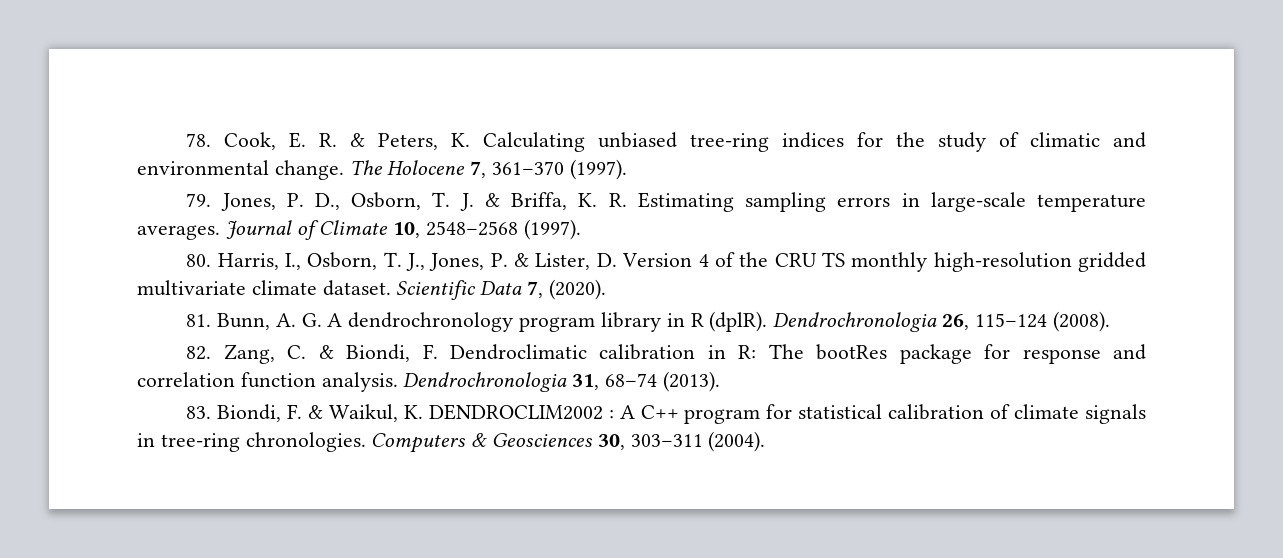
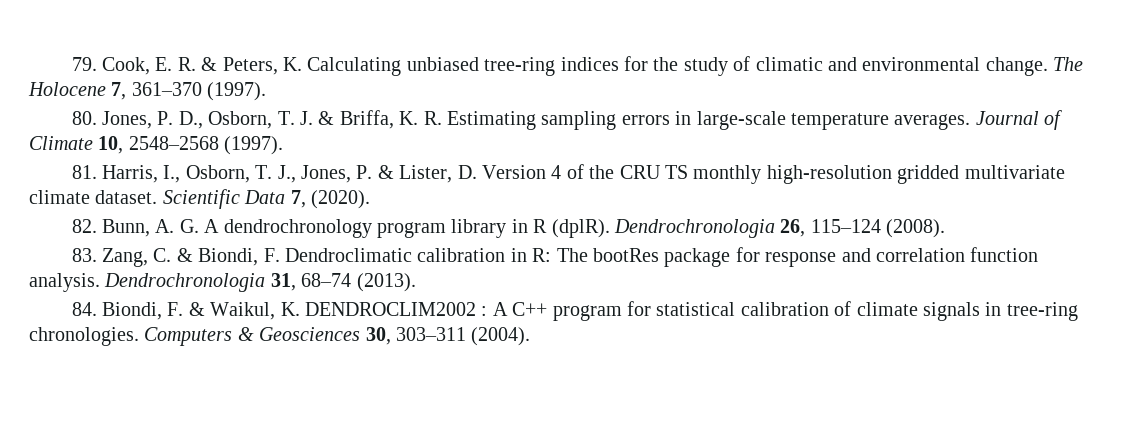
- 78. Cook, E. R. & Peters, K. Calculating unbiased tree-ring indices for the study of climatic and environmental change.
+ 79. Cook, E. R. & Peters, K. Calculating unbiased tree-ring indices for the study of climatic and environmental change.
- 79. Jones, P. D., Osborn, T. J. & Briffa, K. R. Estimating sampling errors in large-scale temperature averages.
+ 80. Jones, P. D., Osborn, T. J. & Briffa, K. R. Estimating sampling errors in large-scale temperature averages.
- 80. Harris, I., Osborn, T. J., Jones, P. & Lister, D. Version 4 of the CRU TS monthly high-resolution gridded multivariate climate dataset.
+ 81. Harris, I., Osborn, T. J., Jones, P. & Lister, D. Version 4 of the CRU TS monthly high-resolution gridded multivariate climate dataset.
- 81. Bunn, A. G. A dendrochronology program library in R (dplR).
+ 82. Bunn, A. G. A dendrochronology program library in R (dplR).
- 82. Zang, C. & Biondi, F. Dendroclimatic calibration in R: The bootRes package for response and correlation function analysis.
+ 83. Zang, C. & Biondi, F. Dendroclimatic calibration in R: The bootRes package for response and correlation function analysis.
- 83. Biondi, F. & Waikul, K. DENDROCLIM2002 : A C++ program for statistical calibration of climate signals in tree-ring chronologies.
+ 84. Biondi, F. & Waikul, K. DENDROCLIM2002 : A C++ program for statistical calibration of climate signals in tree-ring chronologies.

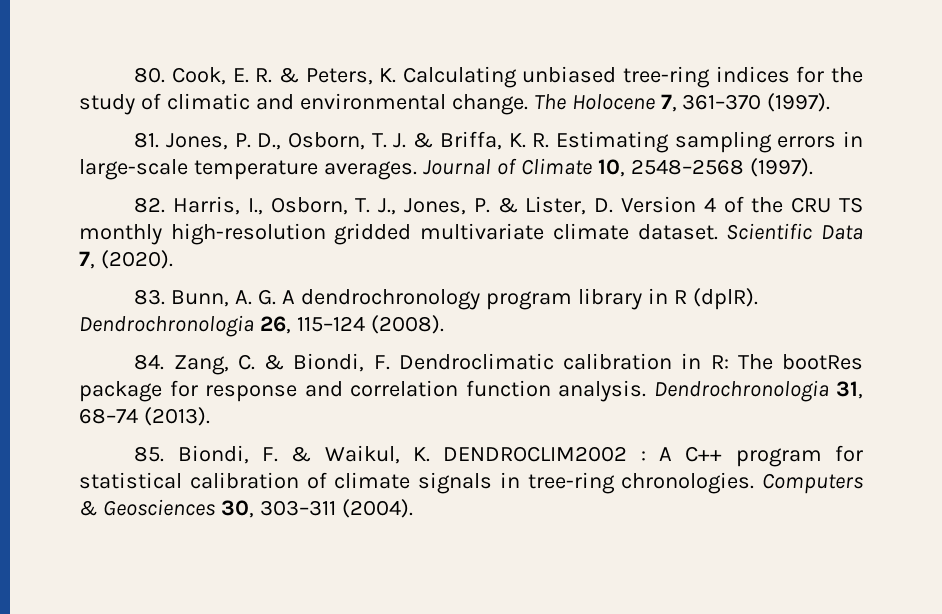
- 79. Cook, E. R. & Peters, K. Calculating unbiased tree-ring indices for the study of climatic and environmental change.
+ 80. Cook, E. R. & Peters, K. Calculating unbiased tree-ring indices for the study of climatic and environmental change.
- 80. Jones, P. D., Osborn, T. J. & Briffa, K. R. Estimating sampling errors in large-scale temperature averages.
+ 81. Jones, P. D., Osborn, T. J. & Briffa, K. R. Estimating sampling errors in large-scale temperature averages.
- 81. Harris, I., Osborn, T. J., Jones, P. & Lister, D. Version 4 of the CRU TS monthly high-resolution gridded multivariate climate dataset.
+ 82. Harris, I., Osborn, T. J., Jones, P. & Lister, D. Version 4 of the CRU TS monthly high-resolution gridded multivariate climate dataset.
- 82. Bunn, A. G. A dendrochronology program library in R (dplR).
+ 83. Bunn, A. G. A dendrochronology program library in R (dplR).
- 83. Zang, C. & Biondi, F. Dendroclimatic calibration in R: The bootRes package for response and correlation function analysis.
+ 84. Zang, C. & Biondi, F. Dendroclimatic calibration in R: The bootRes package for response and correlation function analysis.
- 84. Biondi, F. & Waikul, K. DENDROCLIM2002 : A C++ program for statistical calibration of climate signals in tree-ring chronologies.
+ 85. Biondi, F. & Waikul, K. DENDROCLIM2002 : A C++ program for statistical calibration of climate signals in tree-ring chronologies.

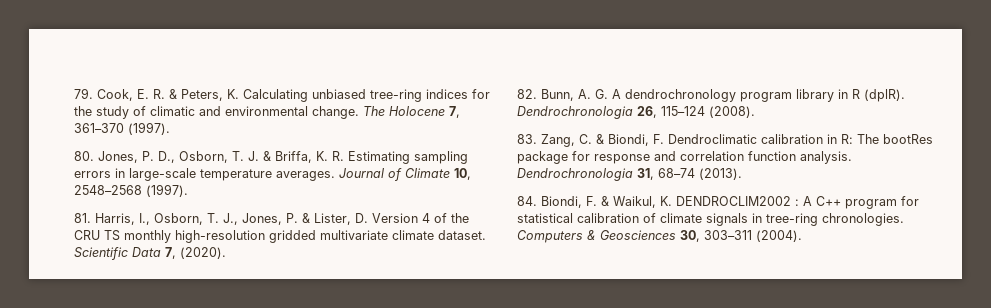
- 80. Cook, E. R. & Peters, K. Calculating unbiased tree-ring indices for the study of climatic and environmental change.
+ 79. Cook, E. R. & Peters, K. Calculating unbiased tree-ring indices for the study of climatic and environmental change.
- 81. Jones, P. D., Osborn, T. J. & Briffa, K. R. Estimating sampling errors in large-scale temperature averages.
+ 80. Jones, P. D., Osborn, T. J. & Briffa, K. R. Estimating sampling errors in large-scale temperature averages.
- 82. Harris, I., Osborn, T. J., Jones, P. & Lister, D. Version 4 of the CRU TS monthly high-resolution gridded multivariate climate dataset.
+ 81. Harris, I., Osborn, T. J., Jones, P. & Lister, D. Version 4 of the CRU TS monthly high-resolution gridded multivariate climate dataset.
- 83. Bunn, A. G. A dendrochronology program library in R (dplR).
+ 82. Bunn, A. G. A dendrochronology program library in R (dplR).
- 84. Zang, C. & Biondi, F. Dendroclimatic calibration in R: The bootRes package for response and correlation function analysis.
+ 83. Zang, C. & Biondi, F. Dendroclimatic calibration in R: The bootRes package for response and correlation function analysis.
- 85. Biondi, F. & Waikul, K. DENDROCLIM2002 : A C++ program for statistical calibration of climate signals in tree-ring chronologies.
+ 84. Biondi, F. & Waikul, K. DENDROCLIM2002 : A C++ program for statistical calibration of climate signals in tree-ring chronologies.

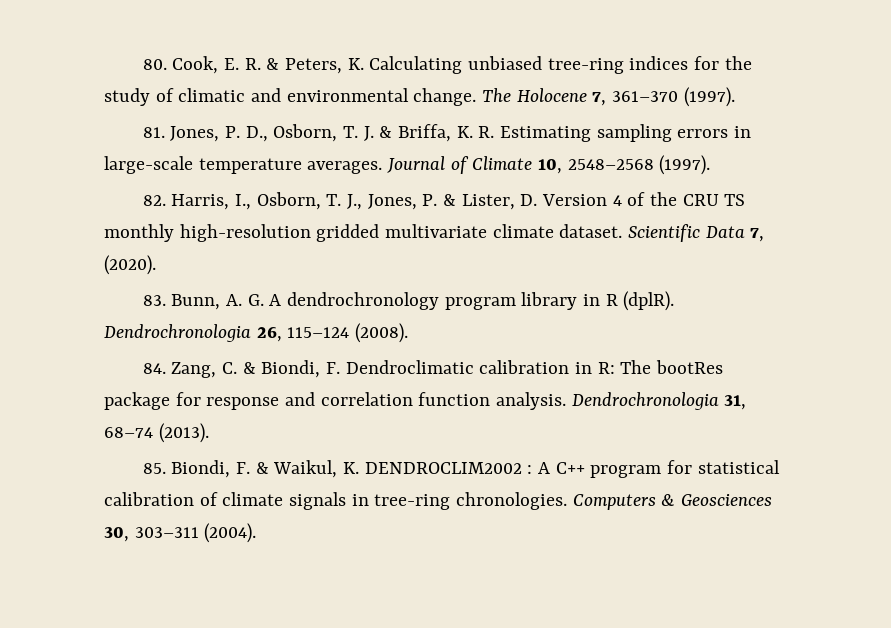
- 79. Cook, E. R. & Peters, K. Calculating unbiased tree-ring indices for the study of climatic and environmental change.
+ 80. Cook, E. R. & Peters, K. Calculating unbiased tree-ring indices for the study of climatic and environmental change.
- 80. Jones, P. D., Osborn, T. J. & Briffa, K. R. Estimating sampling errors in large-scale temperature averages.
+ 81. Jones, P. D., Osborn, T. J. & Briffa, K. R. Estimating sampling errors in large-scale temperature averages.
- 81. Harris, I., Osborn, T. J., Jones, P. & Lister, D. Version 4 of the CRU TS monthly high-resolution gridded multivariate climate dataset.
+ 82. Harris, I., Osborn, T. J., Jones, P. & Lister, D. Version 4 of the CRU TS monthly high-resolution gridded multivariate climate dataset.
- 82. Bunn, A. G. A dendrochronology program library in R (dplR).
+ 83. Bunn, A. G. A dendrochronology program library in R (dplR).
- 83. Zang, C. & Biondi, F. Dendroclimatic calibration in R: The bootRes package for response and correlation function analysis.
+ 84. Zang, C. & Biondi, F. Dendroclimatic calibration in R: The bootRes package for response and correlation function analysis.
- 84. Biondi, F. & Waikul, K. DENDROCLIM2002 : A C++ program for statistical calibration of climate signals in tree-ring chronologies.
+ 85. Biondi, F. & Waikul, K. DENDROCLIM2002 : A C++ program for statistical calibration of climate signals in tree-ring chronologies.

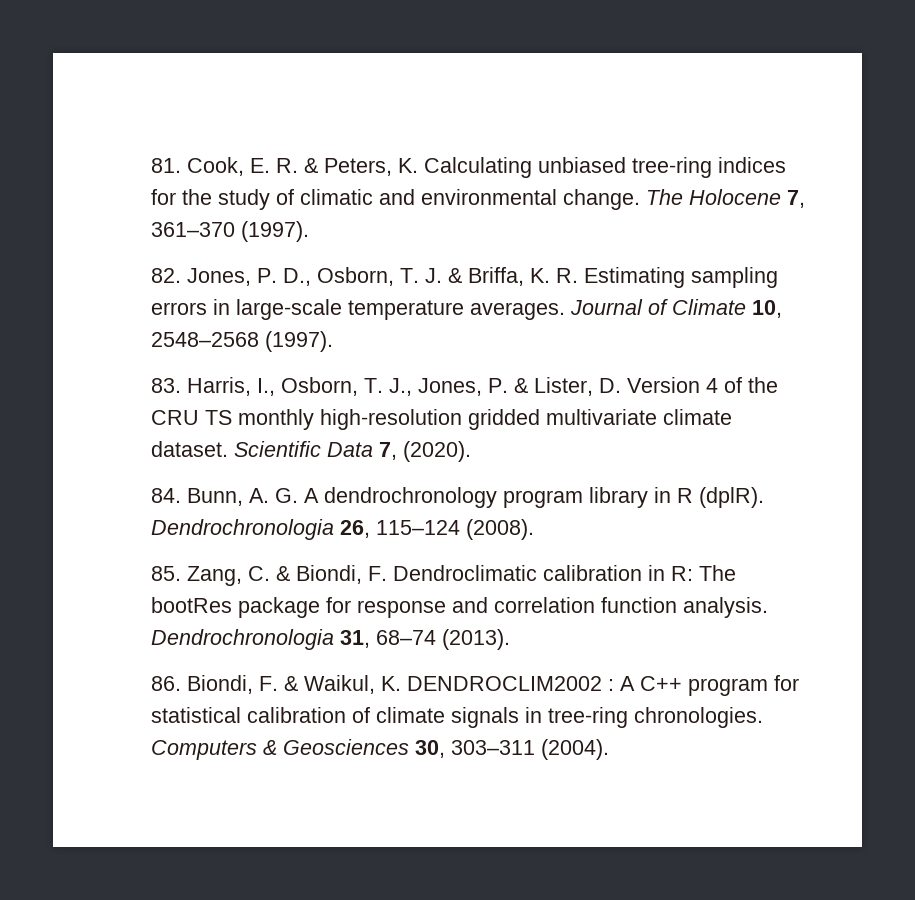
- 80. Cook, E. R. & Peters, K. Calculating unbiased tree-ring indices for the study of climatic and environmental change.
+ 81. Cook, E. R. & Peters, K. Calculating unbiased tree-ring indices for the study of climatic and environmental change.
- 81. Jones, P. D., Osborn, T. J. & Briffa, K. R. Estimating sampling errors in large-scale temperature averages.
+ 82. Jones, P. D., Osborn, T. J. & Briffa, K. R. Estimating sampling errors in large-scale temperature averages.
- 82. Harris, I., Osborn, T. J., Jones, P. & Lister, D. Version 4 of the CRU TS monthly high-resolution gridded multivariate climate dataset.
+ 83. Harris, I., Osborn, T. J., Jones, P. & Lister, D. Version 4 of the CRU TS monthly high-resolution gridded multivariate climate dataset.
- 83. Bunn, A. G. A dendrochronology program library in R (dplR).
+ 84. Bunn, A. G. A dendrochronology program library in R (dplR).
- 84. Zang, C. & Biondi, F. Dendroclimatic calibration in R: The bootRes package for response and correlation function analysis.
+ 85. Zang, C. & Biondi, F. Dendroclimatic calibration in R: The bootRes package for response and correlation function analysis.
- 85. Biondi, F. & Waikul, K. DENDROCLIM2002 : A C++ program for statistical calibration of climate signals in tree-ring chronologies.
+ 86. Biondi, F. & Waikul, K. DENDROCLIM2002 : A C++ program for statistical calibration of climate signals in tree-ring chronologies.

